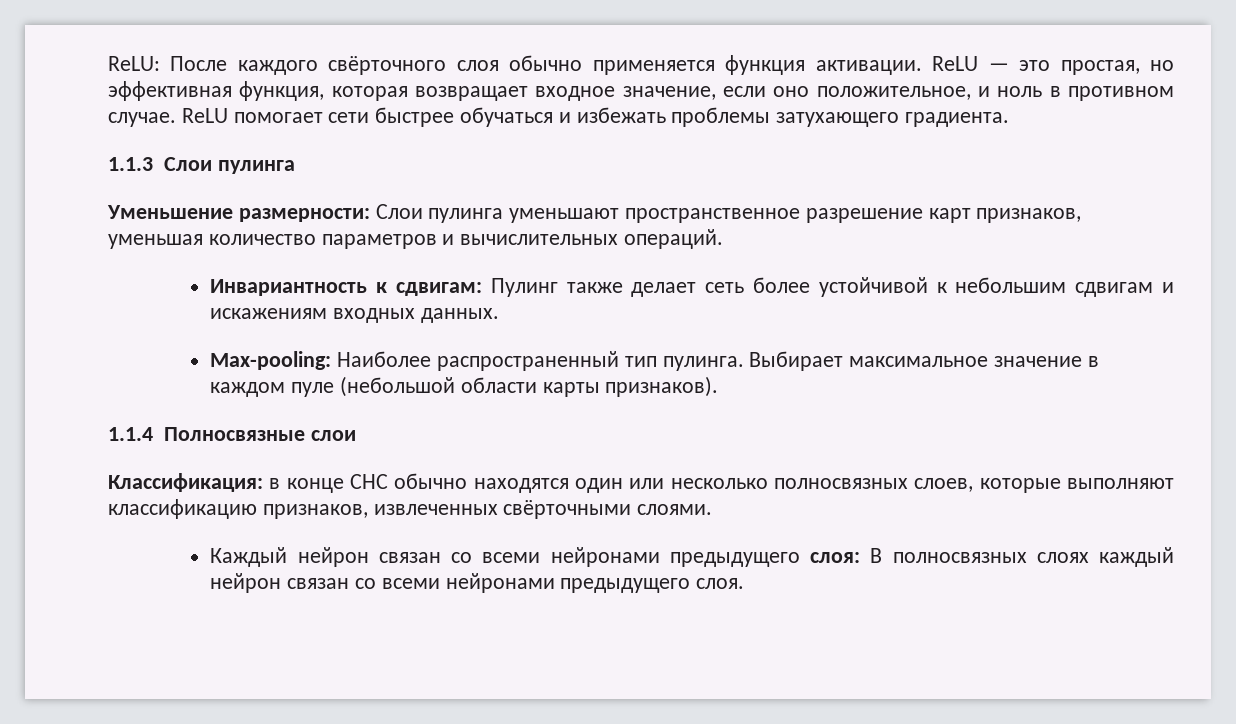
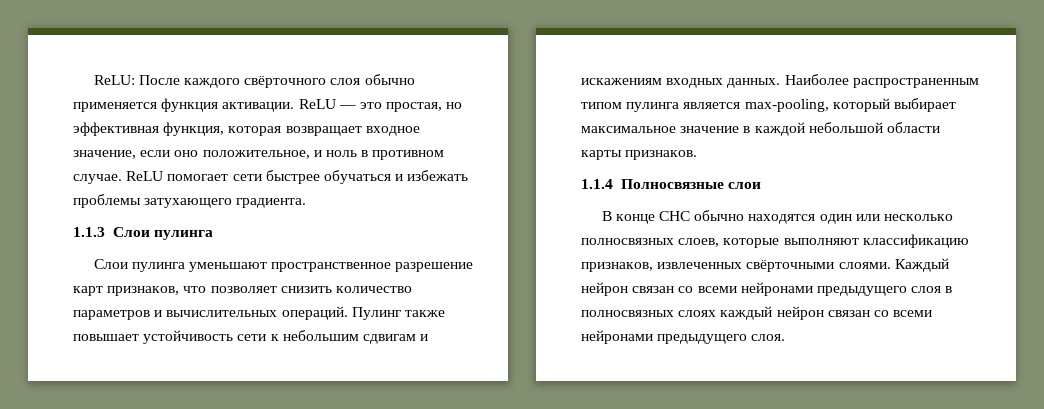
- Уменьшение размерности: Слои пулинга уменьшают пространственное разрешение карт признаков, уменьшая количество параметров и вычислительных операций.
- Инвариантность к сдвигам: Пулинг также делает сеть более устойчивой к небольшим сдвигам и искажениям входных данных.
- Max-pooling: Наиболее распространенный тип пулинга. Выбирает максимальное значение в каждом пуле (небольшой области карты признаков).
+ Слои пулинга уменьшают пространственное разрешение карт признаков, что позволяет снизить количество параметров и вычислительных операций. Пулинг также повышает устойчивость сети к небольшим сдвигам и искажениям входных данных. Наиболее распространенным типом пулинга является max-pooling, который выбирает максимальное значение в каждой небольшой области карты признаков.
- Классификация: в конце СНС обычно находятся один или несколько полносвязных слоев, которые выполняют классификацию признаков, извлеченных свёрточными слоями.
- Каждый нейрон связан со всеми нейронами предыдущего слоя: В полносвязных слоях каждый нейрон связан со всеми нейронами предыдущего слоя.
+ В конце СНС обычно находятся один или несколько полносвязных слоев, которые выполняют классификацию признаков, извлеченных свёрточными слоями. Каждый нейрон связан со всеми нейронами предыдущего слоя в полносвязных слоях каждый нейрон связан со всеми нейронами предыдущего слоя.

